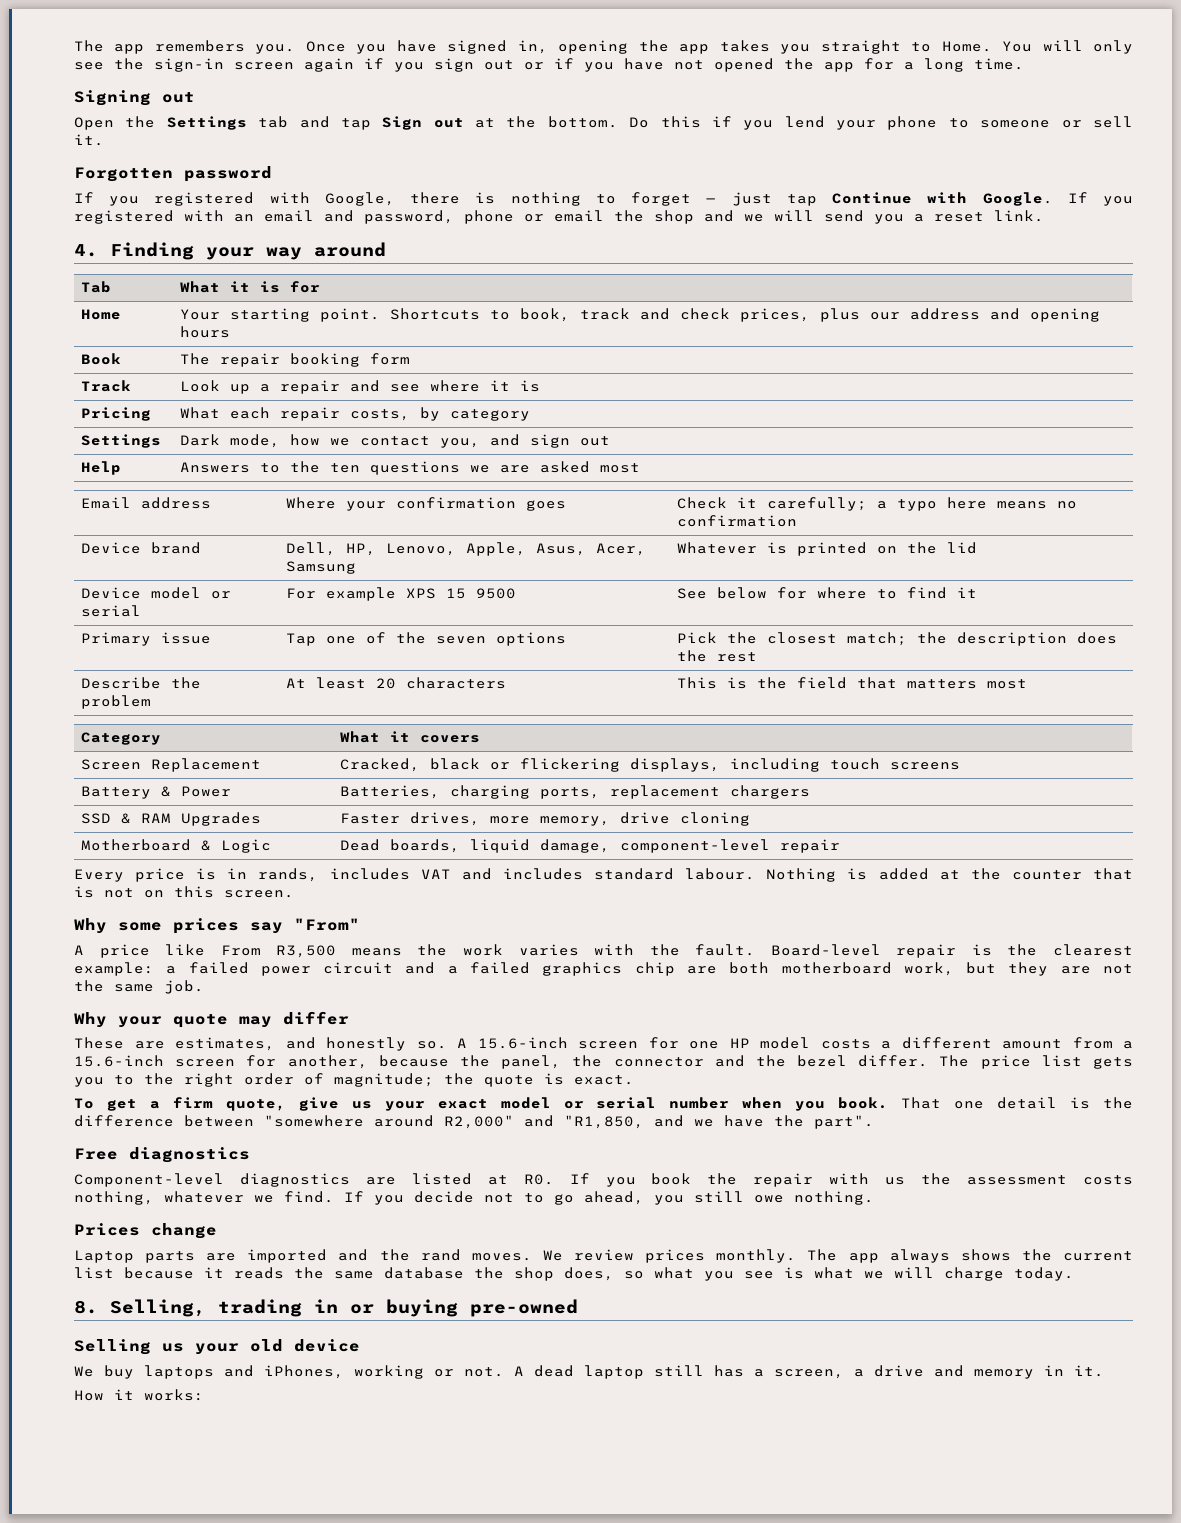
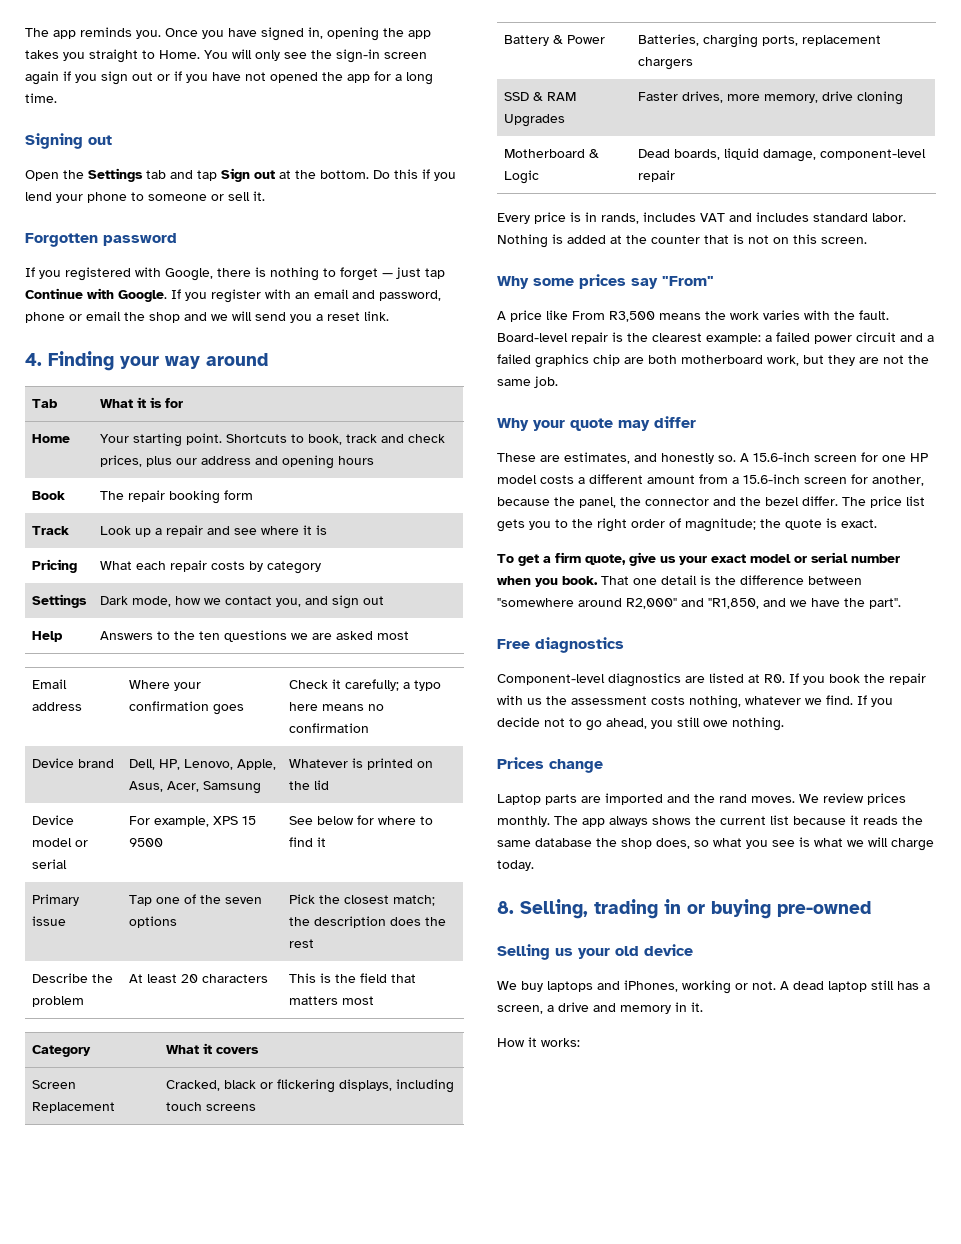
- The app remembers you.
+ The app reminds you.
- If you registered with an email and password, phone or email the shop and we will send you a reset link.
+ If you register with an email and password, phone or email the shop and we will send you a reset link.
- Pricing | What each repair costs, by category
+ Pricing | What each repair costs by category
- Device model or serial | For example XPS 15 9500 | See below for where to find it
+ Device model or serial | For example, XPS 15 9500 | See below for where to find it
- Every price is in rands, includes VAT and includes standard labour.
+ Every price is in rands, includes VAT and includes standard labor.

